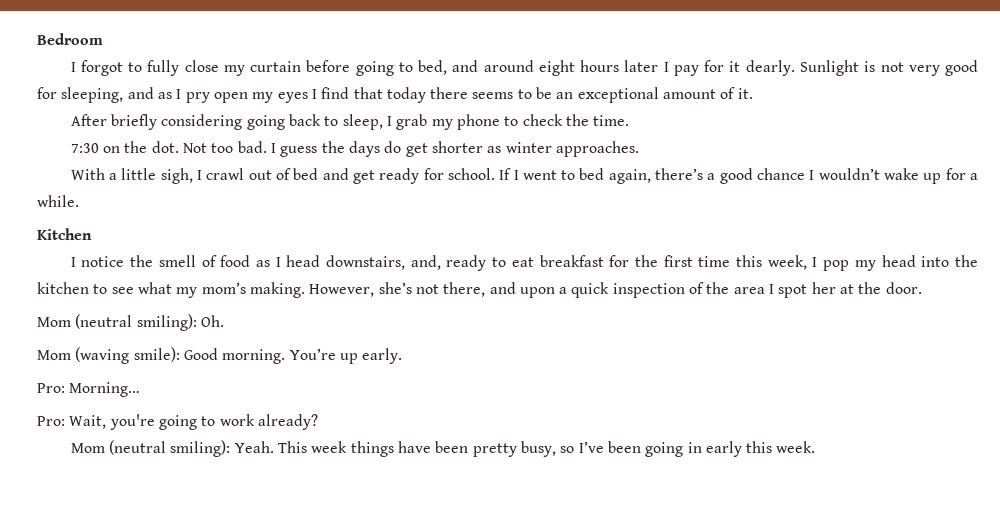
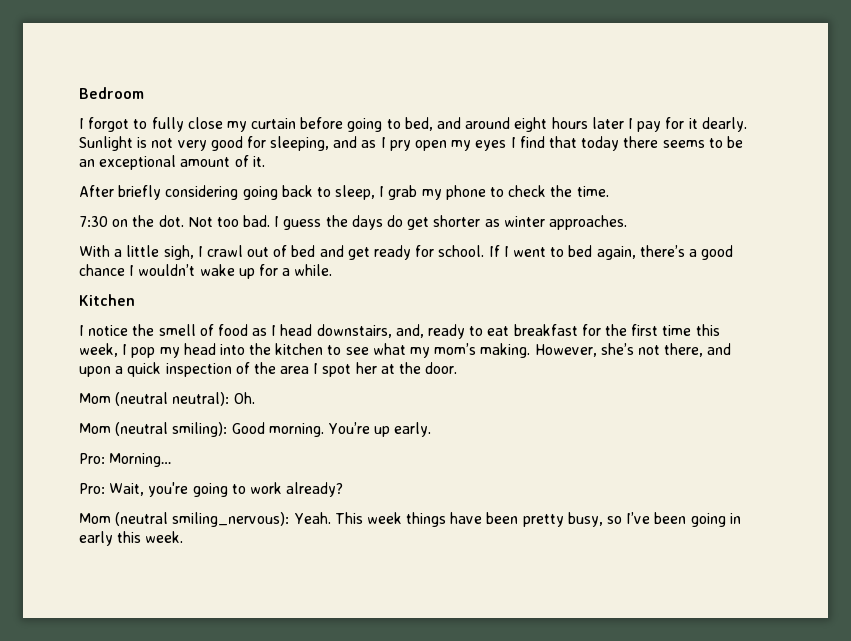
- Mom (neutral smiling): Oh.
+ Mom (neutral neutral): Oh.
- Mom (waving smile): Good morning.
+ Mom (neutral smiling): Good morning.
- Mom (neutral smiling): Yeah.
+ Mom (neutral smiling_nervous): Yeah.

